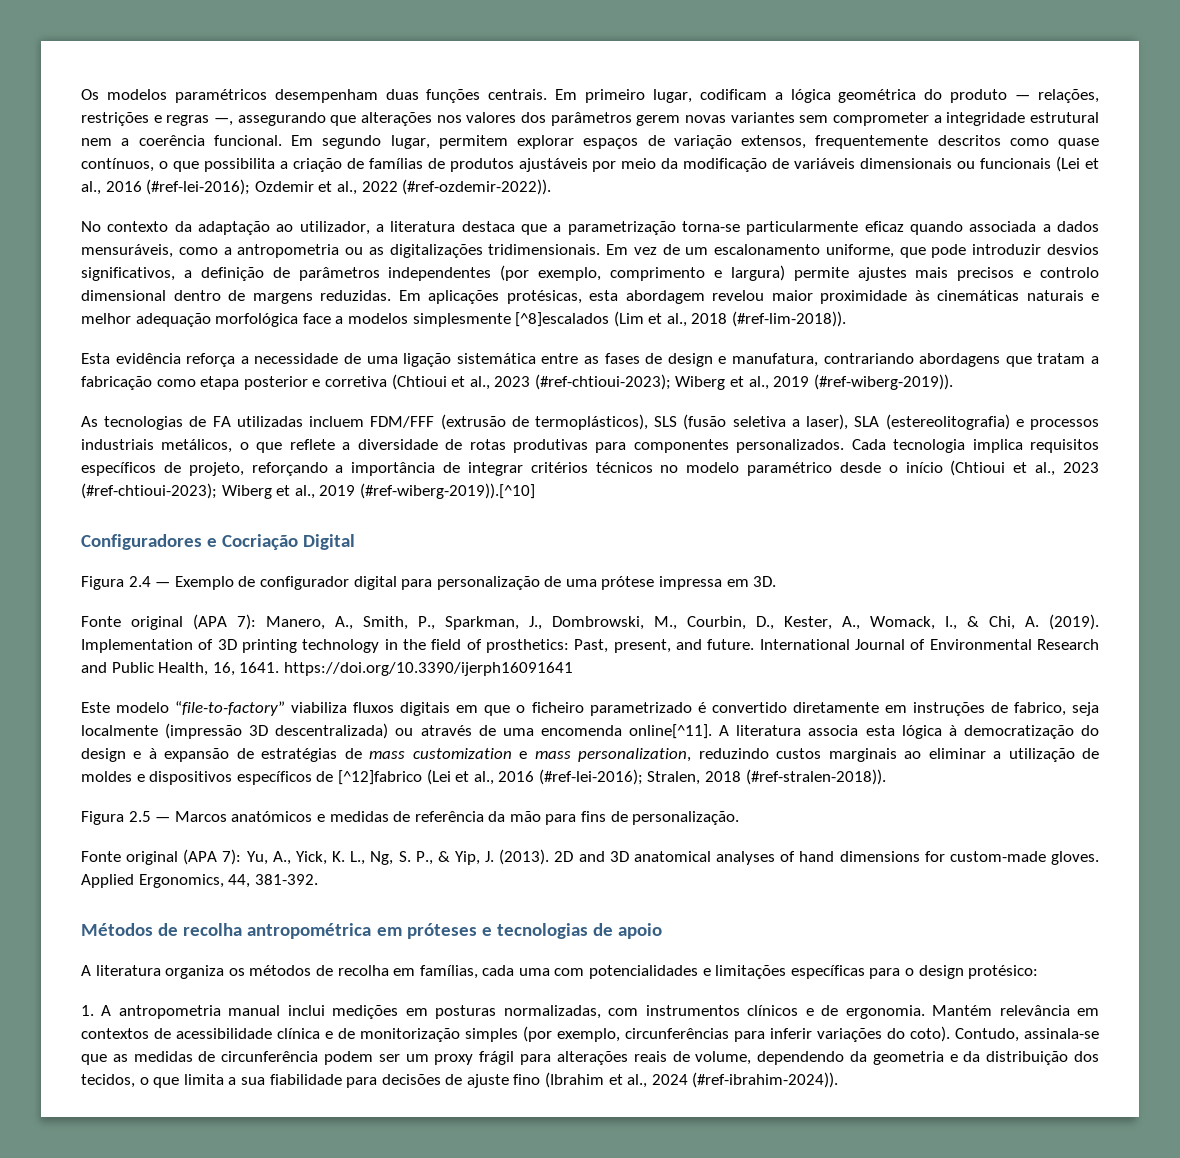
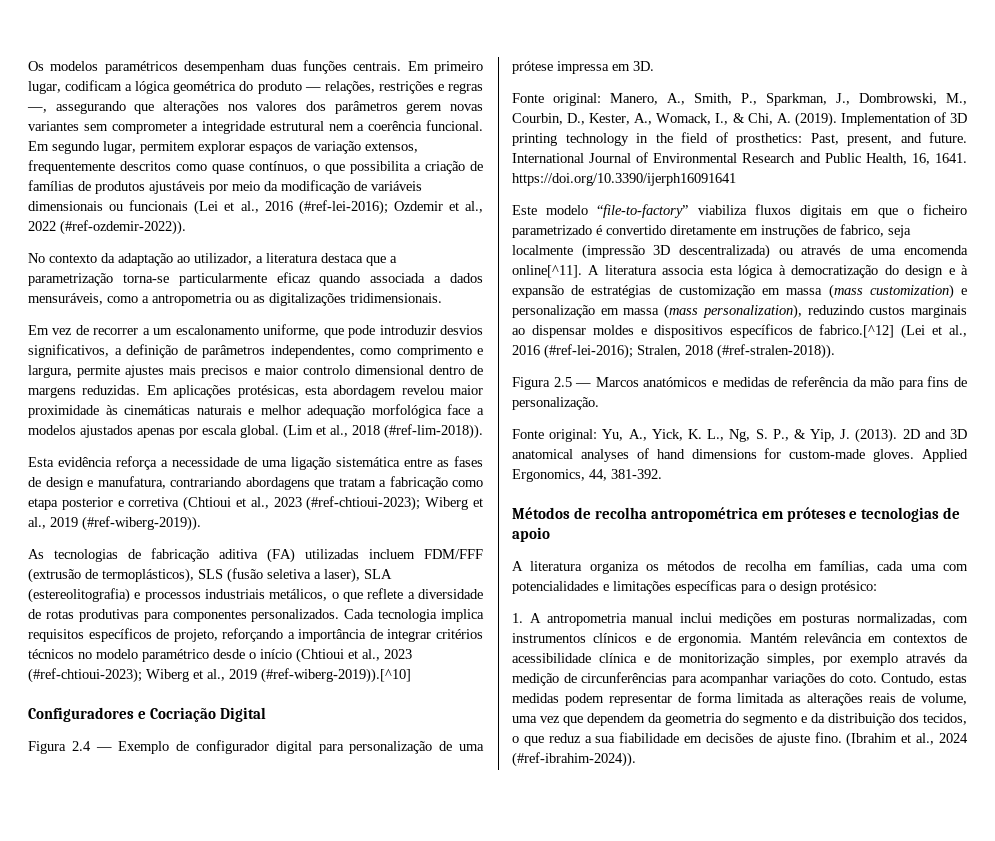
- No contexto da adaptação ao utilizador, a literatura destaca que a parametrização torna-se particularmente eficaz quando associada a dados mensuráveis, como a antropometria ou as digitalizações tridimensionais. Em vez de um escalonamento uniforme, que pode introduzir desvios significativos, a definição de parâmetros independentes (por exemplo, comprimento e largura) permite ajustes mais precisos e controlo dimensional dentro de margens reduzidas.
+ No contexto da adaptação ao utilizador, a literatura destaca que a parametrização torna-se particularmente eficaz quando associada a dados mensuráveis, como a antropometria ou as digitalizações tridimensionais.
+ Em vez de recorrer a um escalonamento uniforme, que pode introduzir desvios significativos, a definição de parâmetros independentes, como comprimento e largura, permite ajustes mais precisos e maior controlo dimensional dentro de margens reduzidas.
- Em aplicações protésicas, esta abordagem revelou maior proximidade às cinemáticas naturais e melhor adequação morfológica face a modelos simplesmente [^8]escalados (Lim et al., 2018 (#ref-lim-2018)).
+ Em aplicações protésicas, esta abordagem revelou maior proximidade às cinemáticas naturais e melhor adequação morfológica face a modelos ajustados apenas por escala global. (Lim et al., 2018 (#ref-lim-2018)).
- As tecnologias de FA utilizadas incluem FDM/FFF (extrusão de termoplásticos), SLS (fusão seletiva a laser), SLA (estereolitografia) e processos industriais metálicos, o que reflete a diversidade de rotas produtivas para componentes personalizados.
+ As tecnologias de fabricação aditiva (FA) utilizadas incluem FDM/FFF (extrusão de termoplásticos), SLS (fusão seletiva a laser), SLA (estereolitografia) e processos industriais metálicos, o que reflete a diversidade de rotas produtivas para componentes personalizados.
- Fonte original (APA 7): Manero, A., Smith, P., Sparkman, J., Dombrowski, M., Courbin, D., Kester, A., Womack, I., & Chi, A. (2019).
+ Fonte original: Manero, A., Smith, P., Sparkman, J., Dombrowski, M., Courbin, D., Kester, A., Womack, I., & Chi, A. (2019).
- A literatura associa esta lógica à democratização do design e à expansão de estratégias de mass customization e mass personalization, reduzindo custos marginais ao eliminar a utilização de moldes e dispositivos específicos de [^12]fabrico (Lei et al., 2016 (#ref-lei-2016); Stralen, 2018 (#ref-stralen-2018)).
+ A literatura associa esta lógica à democratização do design e à expansão de estratégias de customização em massa (mass customization) e personalização em massa (mass personalization), reduzindo custos marginais ao dispensar moldes e dispositivos específicos de fabrico.[^12] (Lei et al., 2016 (#ref-lei-2016); Stralen, 2018 (#ref-stralen-2018)).
- Fonte original (APA 7): Yu, A., Yick, K. L., Ng, S. P., & Yip, J. (2013).
+ Fonte original: Yu, A., Yick, K. L., Ng, S. P., & Yip, J. (2013).
- Mantém relevância em contextos de acessibilidade clínica e de monitorização simples (por exemplo, circunferências para inferir variações do coto). Contudo, assinala-se que as medidas de circunferência podem ser um proxy frágil para alterações reais de volume, dependendo da geometria e da distribuição dos tecidos, o que limita a sua fiabilidade para decisões de ajuste fino (Ibrahim et al., 2024 (#ref-ibrahim-2024)).
+ Mantém relevância em contextos de acessibilidade clínica e de monitorização simples, por exemplo através da medição de circunferências para acompanhar variações do coto. Contudo, estas medidas podem representar de forma limitada as alterações reais de volume, uma vez que dependem da geometria do segmento e da distribuição dos tecidos, o que reduz a sua fiabilidade em decisões de ajuste fino. (Ibrahim et al., 2024 (#ref-ibrahim-2024)).

